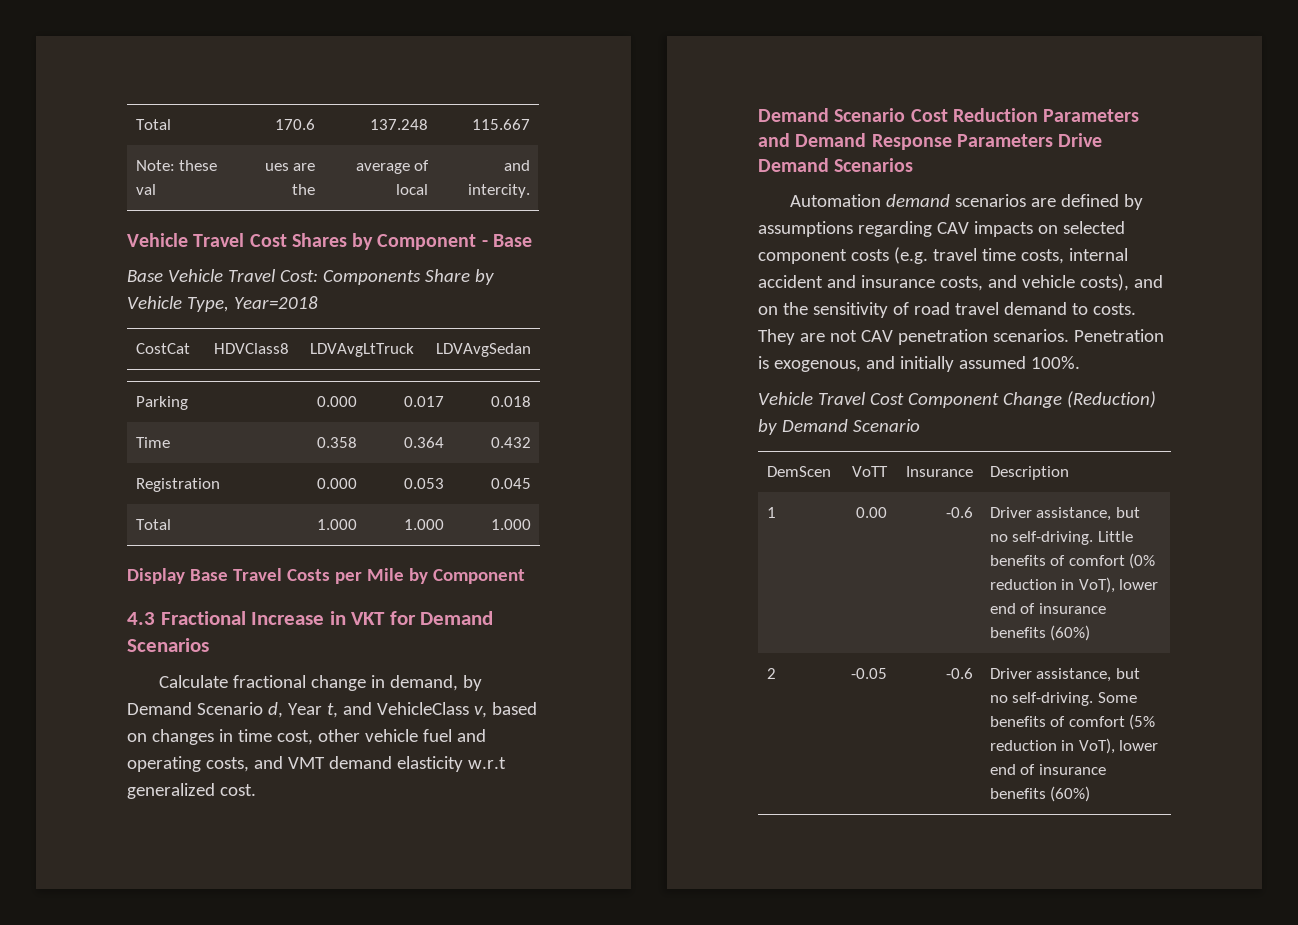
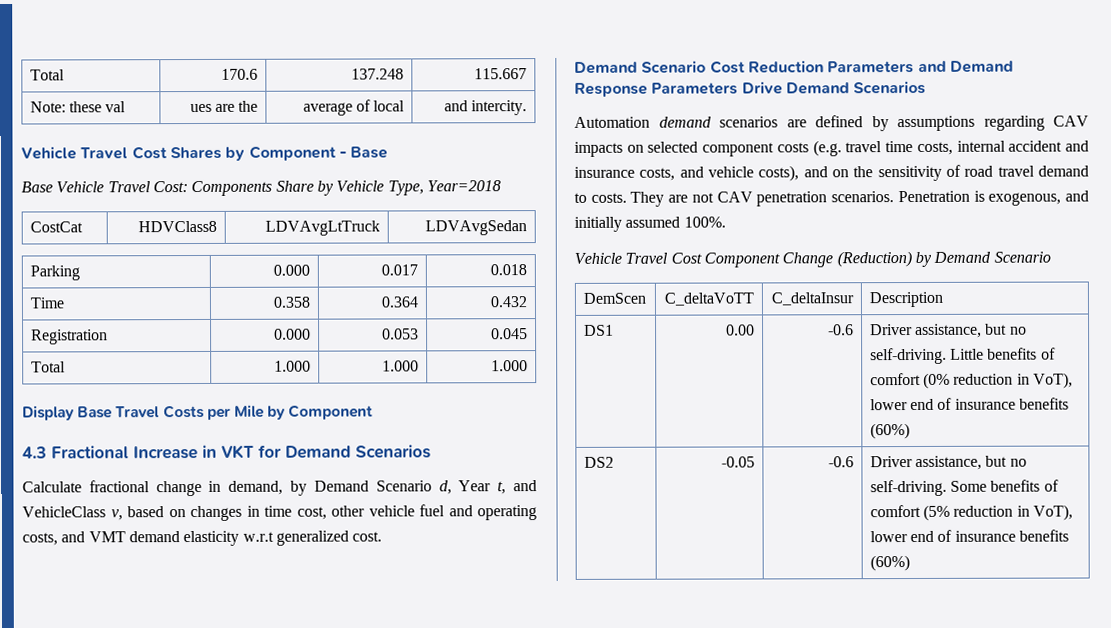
- DemScen | VoTT | Insurance | Description
+ DemScen | C_deltaVoTT | C_deltaInsur | Description
- 1 | 0.00 | -0.6 | Driver assistance, but no self-driving. Little benefits of comfort (0% reduction in VoT), lower end of insurance benefits (60%)
+ DS1 | 0.00 | -0.6 | Driver assistance, but no self-driving. Little benefits of comfort (0% reduction in VoT), lower end of insurance benefits (60%)
- 2 | -0.05 | -0.6 | Driver assistance, but no self-driving. Some benefits of comfort (5% reduction in VoT), lower end of insurance benefits (60%)
+ DS2 | -0.05 | -0.6 | Driver assistance, but no self-driving. Some benefits of comfort (5% reduction in VoT), lower end of insurance benefits (60%)

